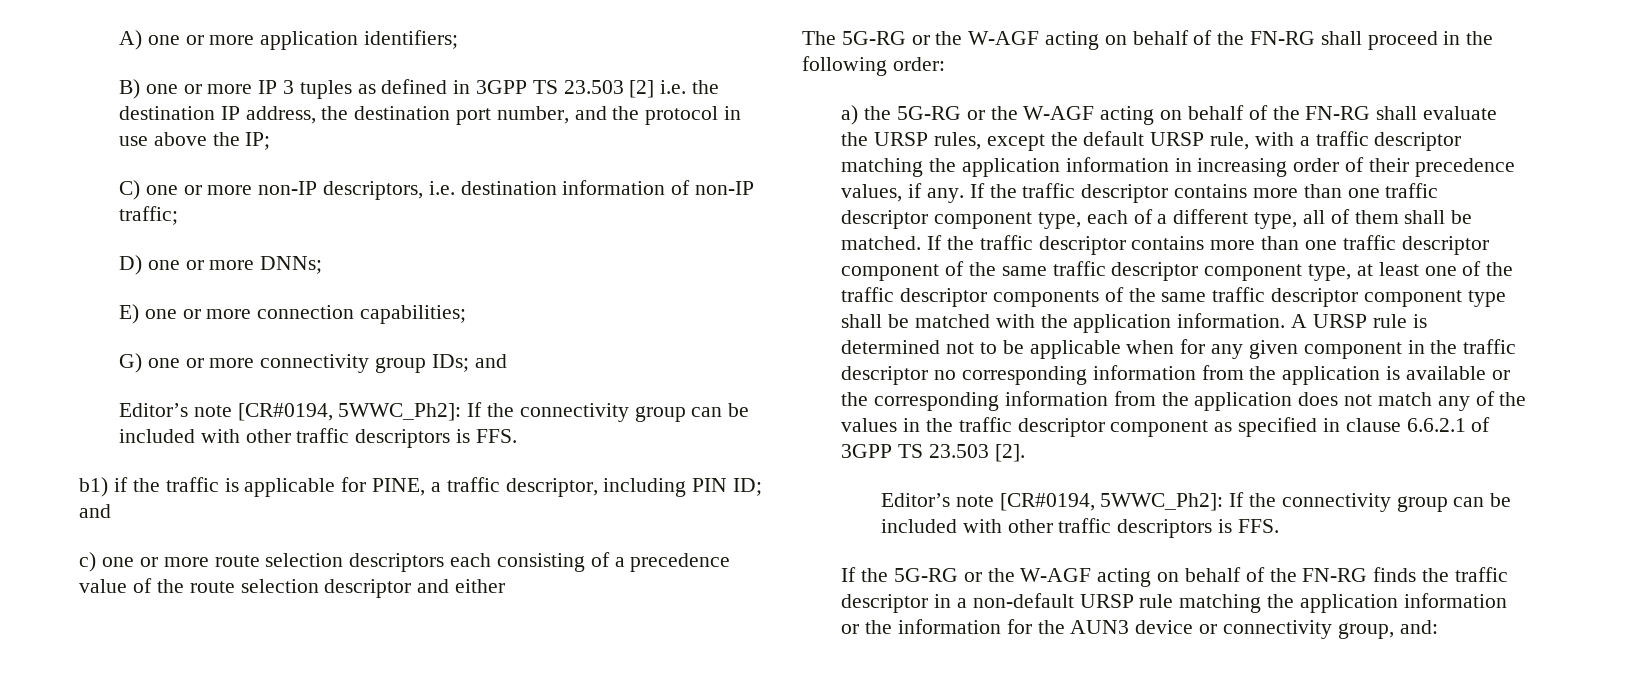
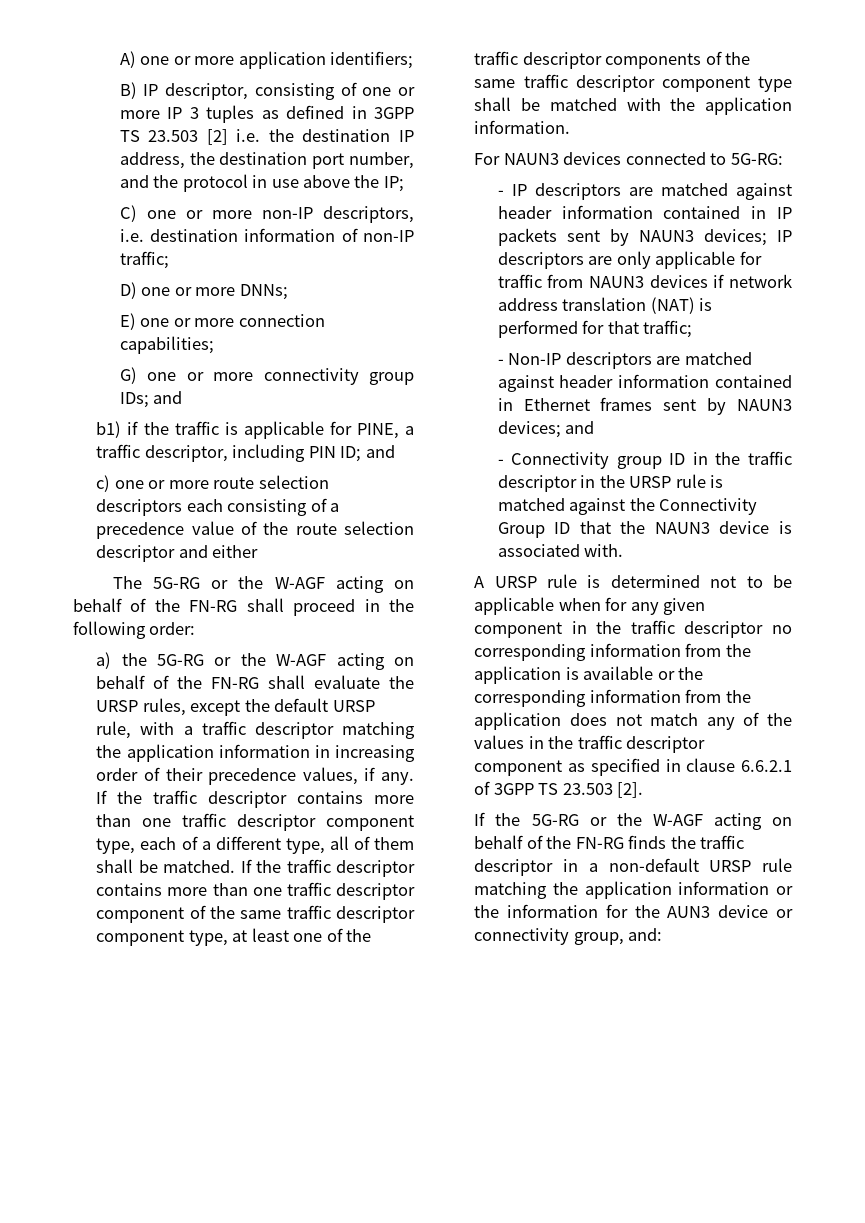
- B) one or more IP 3 tuples as defined in 3GPP TS 23.503 [2] i.e. the destination IP address, the destination port number, and the protocol in use above the IP;
+ B) IP descriptor, consisting of one or more IP 3 tuples as defined in 3GPP TS 23.503 [2] i.e. the destination IP address, the destination port number, and the protocol in use above the IP;
  G) one or more connectivity group IDs; and
- Editor’s note [CR#0194, 5WWC_Ph2]: If the connectivity group can be included with other traffic descriptors is FFS.
- If the traffic descriptor contains more than one traffic descriptor component of the same traffic descriptor component type, at least one of the traffic descriptor components of the same traffic descriptor component type shall be matched with the application information. A URSP rule is determined not to be applicable when for any given component in the traffic descriptor no corresponding information from the application is available or the corresponding information from the application does not match any of the values in the traffic descriptor component as specified in clause 6.6.2.1 of 3GPP TS 23.503 [2].
- Editor’s note [CR#0194, 5WWC_Ph2]: If the connectivity group can be included with other traffic descriptors is FFS.
+ If the traffic descriptor contains more than one traffic descriptor component of the same traffic descriptor component type, at least one of the traffic descriptor components of the same traffic descriptor component type shall be matched with the application information.
+ For NAUN3 devices connected to 5G-RG:
+ - IP descriptors are matched against header information contained in IP packets sent by NAUN3 devices; IP descriptors are only applicable for traffic from NAUN3 devices if network address translation (NAT) is performed for that traffic;
+ - Non-IP descriptors are matched against header information contained in Ethernet frames sent by NAUN3 devices; and
+ - Connectivity group ID in the traffic descriptor in the URSP rule is matched against the Connectivity Group ID that the NAUN3 device is associated with.
+ A URSP rule is determined not to be applicable when for any given component in the traffic descriptor no corresponding information from the application is available or the corresponding information from the application does not match any of the values in the traffic descriptor component as specified in clause 6.6.2.1 of 3GPP TS 23.503 [2].

